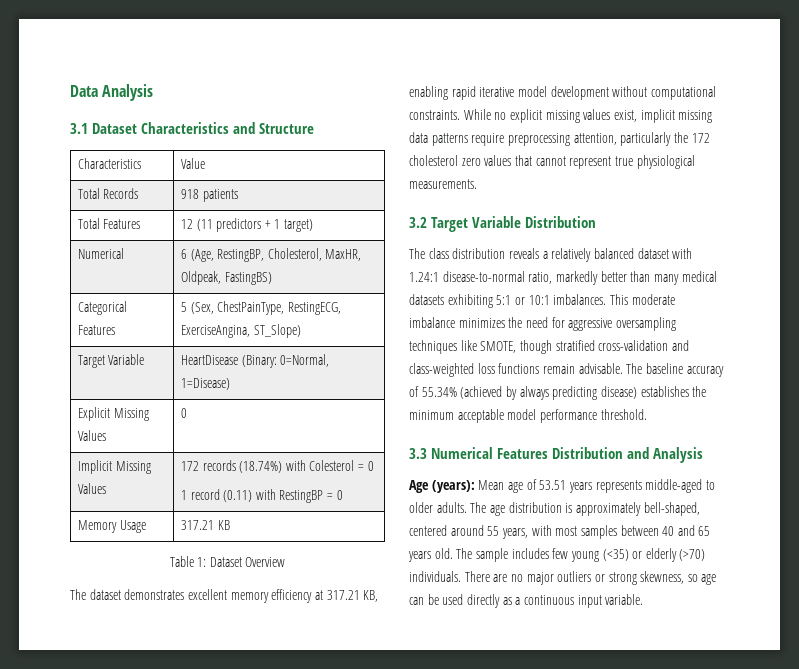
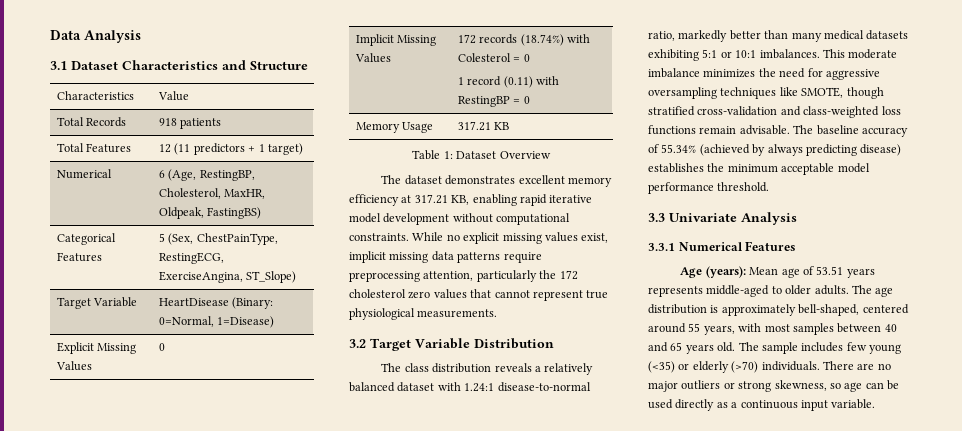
- 3.3 Numerical Features Distribution and Analysis
+ 3.3 Univariate Analysis
+ 3.3.1 Numerical Features

